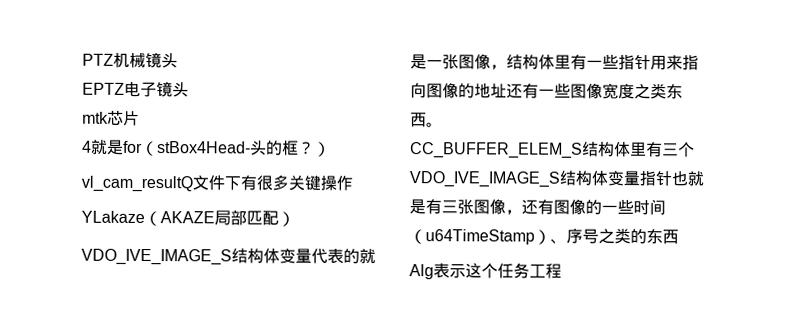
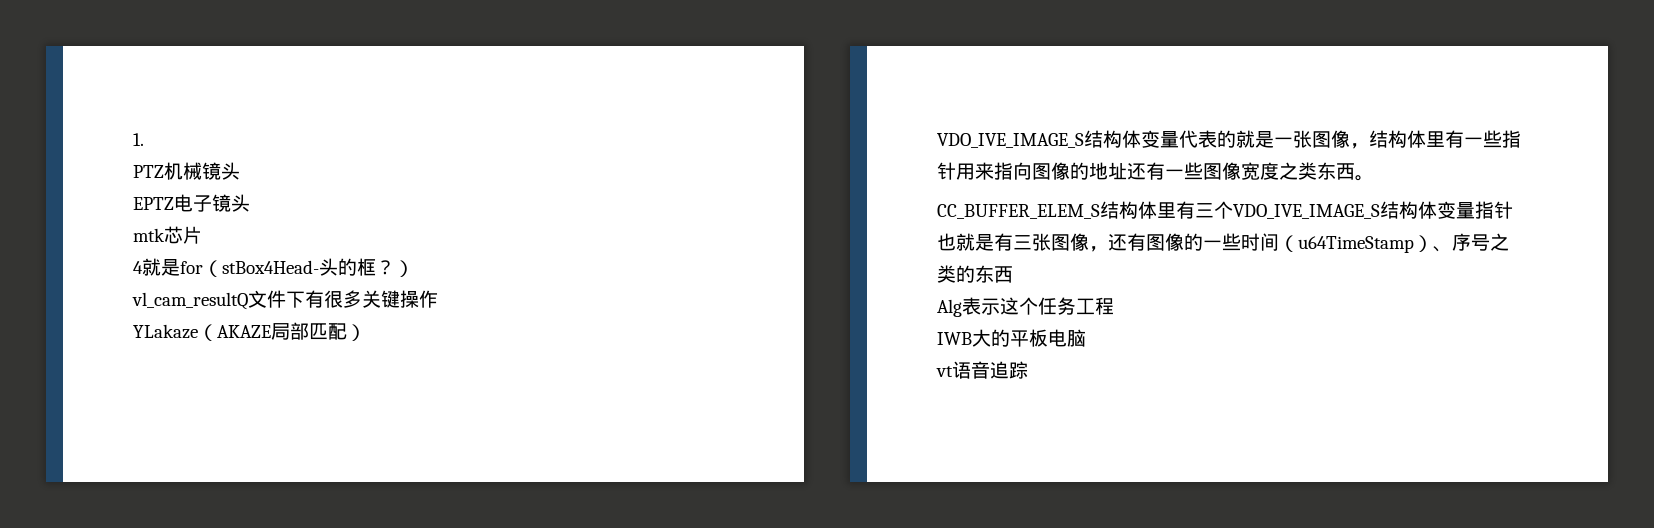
+ 1.
+ IWB大的平板电脑
+ vt语音追踪

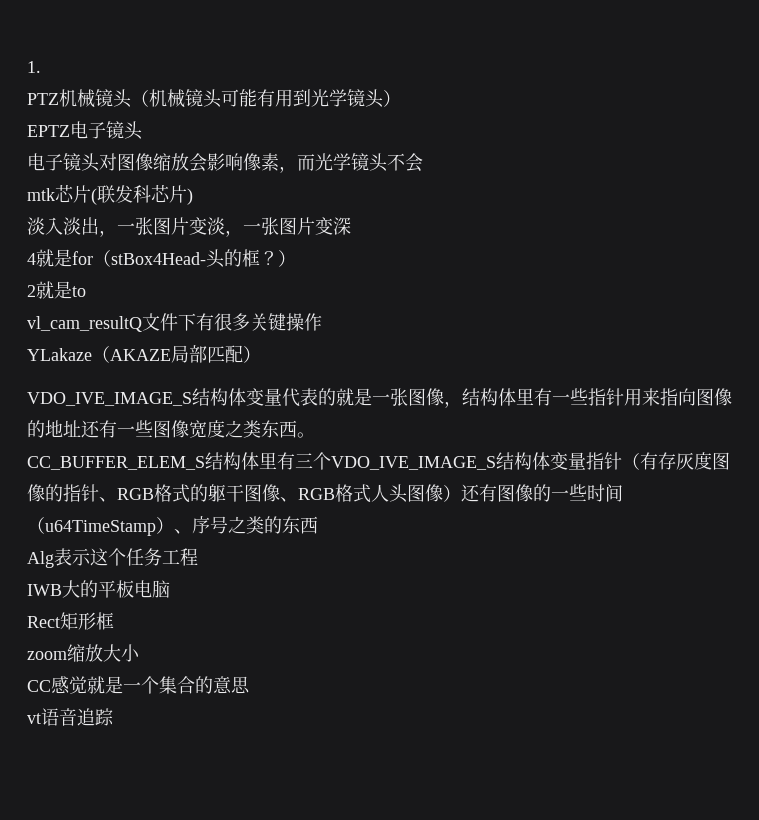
- PTZ机械镜头
+ PTZ机械镜头（机械镜头可能有用到光学镜头）
  EPTZ电子镜头
- mtk芯片
+ 电子镜头对图像缩放会影响像素，而光学镜头不会
+ mtk芯片(联发科芯片)
+ 淡入淡出，一张图片变淡，一张图片变深
+ 2就是to
- CC_BUFFER_ELEM_S结构体里有三个VDO_IVE_IMAGE_S结构体变量指针也就是有三张图像，还有图像的一些时间（u64TimeStamp）、序号之类的东西
+ CC_BUFFER_ELEM_S结构体里有三个VDO_IVE_IMAGE_S结构体变量指针（有存灰度图像的指针、RGB格式的躯干图像、RGB格式人头图像）还有图像的一些时间（u64TimeStamp）、序号之类的东西
+ Rect矩形框
+ zoom缩放大小
+ CC感觉就是一个集合的意思

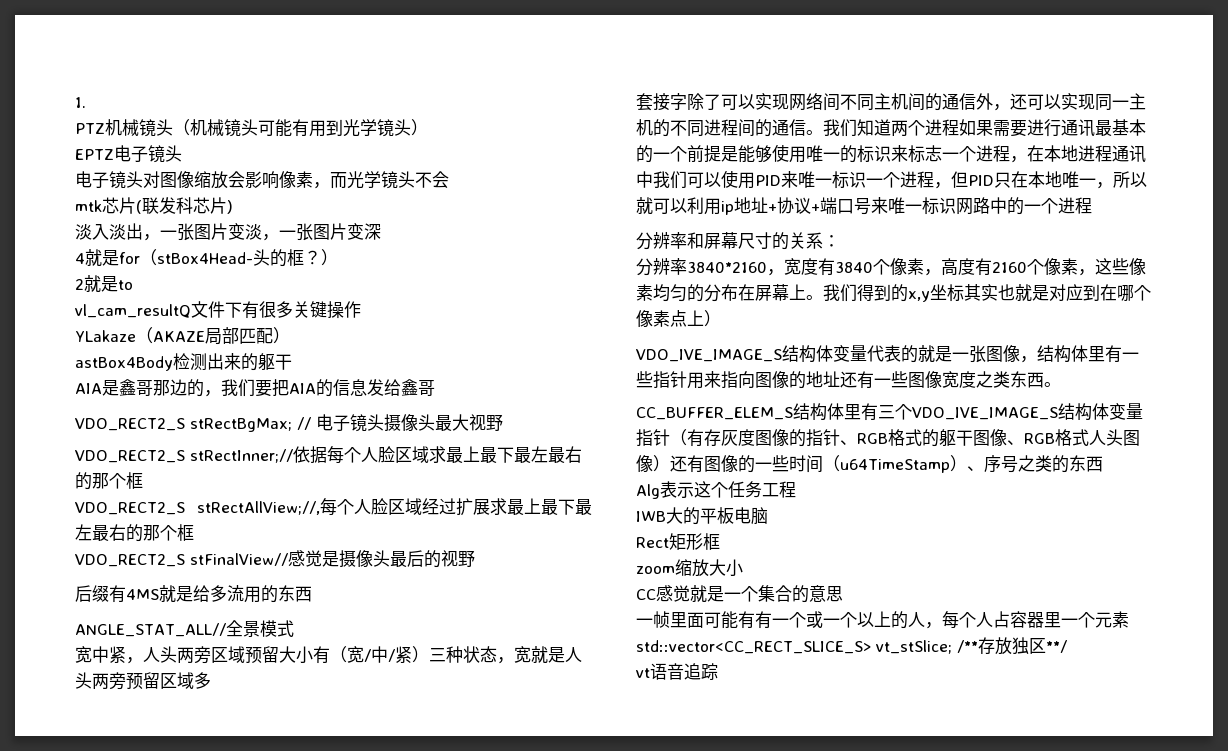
+ astBox4Body检测出来的躯干
+ AIA是鑫哥那边的，我们要把AIA的信息发给鑫哥
+ VDO_RECT2_S stRectBgMax; // 电子镜头摄像头最大视野
+ VDO_RECT2_S stRectInner;//依据每个人脸区域求最上最下最左最右的那个框
+ VDO_RECT2_S stRectAllView;//,每个人脸区域经过扩展求最上最下最左最右的那个框
+ VDO_RECT2_S stFinalView//感觉是摄像头最后的视野
+ 后缀有4MS就是给多流用的东西
+ ANGLE_STAT_ALL//全景模式
+ 宽中紧，人头两旁区域预留大小有（宽/中/紧）三种状态，宽就是人头两旁预留区域多
+ 套接字除了可以实现⽹络间不同主机间的通信外，还可以实现同⼀主机的不同进程间的通信。我们知道两个进程如果需要进行通讯最基本的一个前提是能够使用唯一的标识来标志一个进程，在本地进程通讯中我们可以使用PID来唯一标识一个进程，但PID只在本地唯一，所以就可以利用ip地址+协议+端口号来唯一标识网路中的一个进程
+ 分辨率和屏幕尺寸的关系：
+ 分辨率3840*2160，宽度有3840个像素，高度有2160个像素，这些像素均匀的分布在屏幕上。我们得到的x,y坐标其实也就是对应到在哪个像素点上）
+ 一帧里面可能有有一个或一个以上的人，每个人占容器里一个元素std::vector<CC_RECT_SLICE_S> vt_stSlice; /**存放独区**/

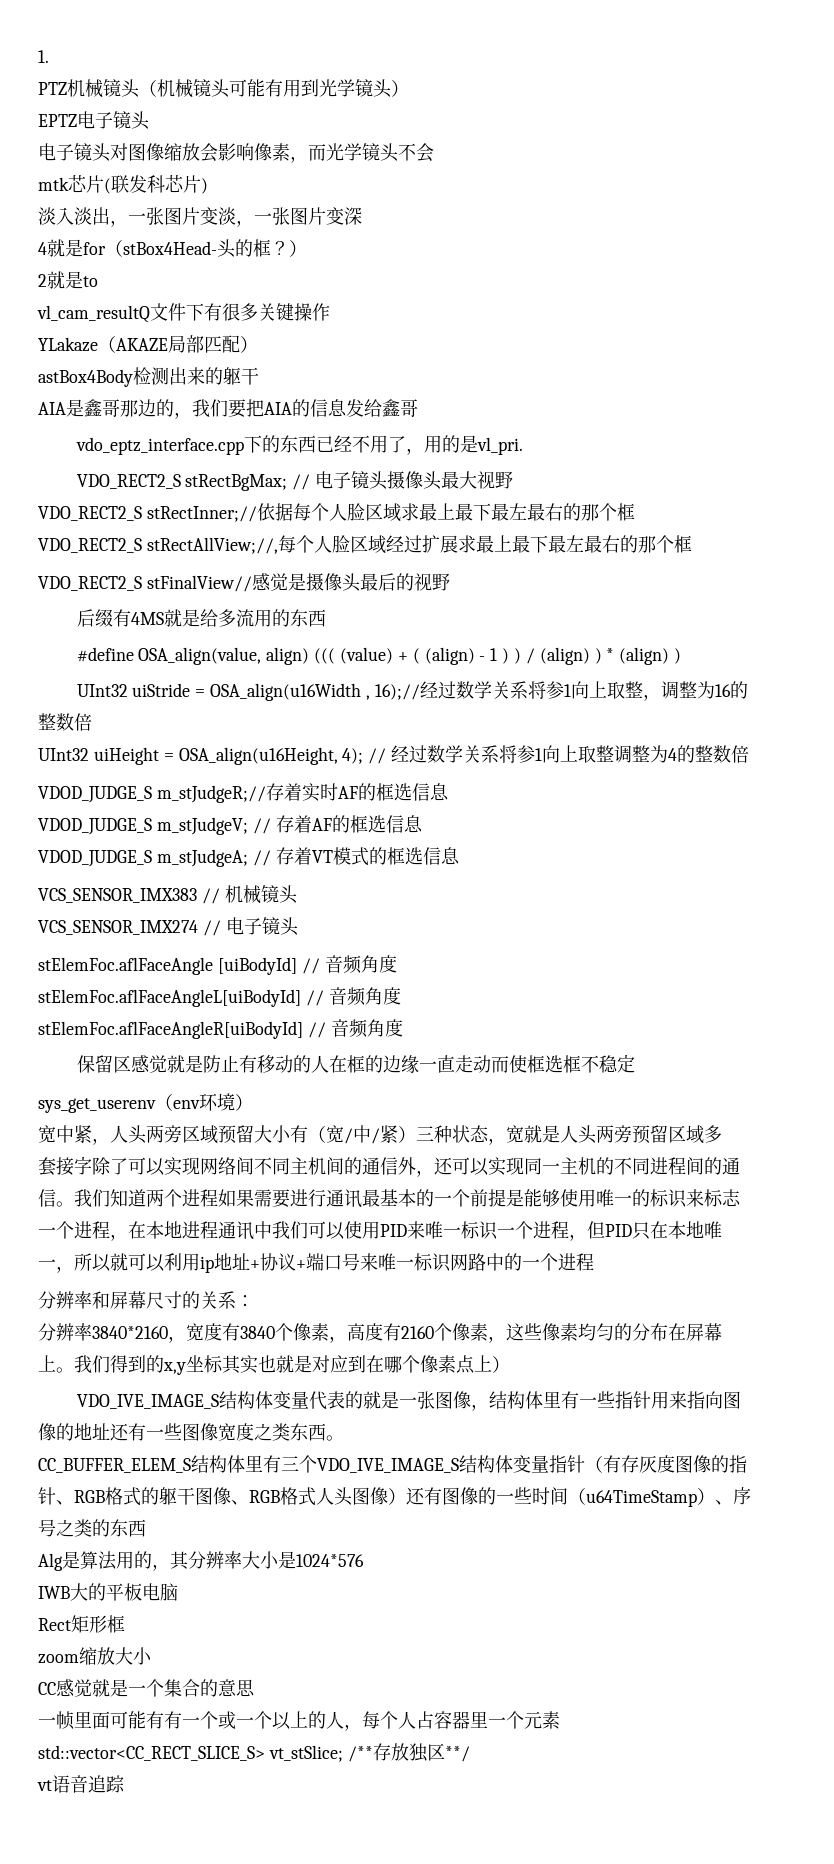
+ vdo_eptz_interface.cpp下的东西已经不用了，用的是vl_pri.
- ANGLE_STAT_ALL//全景模式
+ #define OSA_align(value, align) ((( (value) + ( (align) - 1 ) ) / (align) ) * (align) )
+ UInt32 uiStride = OSA_align(u16Width , 16);//经过数学关系将参1向上取整，调整为16的整数倍
+ UInt32 uiHeight = OSA_align(u16Height, 4); // 经过数学关系将参1向上取整调整为4的整数倍
+ VDOD_JUDGE_S m_stJudgeR;//存着实时AF的框选信息
+ VDOD_JUDGE_S m_stJudgeV; // 存着AF的框选信息
+ VDOD_JUDGE_S m_stJudgeA; // 存着VT模式的框选信息
+ VCS_SENSOR_IMX383 // 机械镜头
+ VCS_SENSOR_IMX274 // 电子镜头
+ stElemFoc.aflFaceAngle [uiBodyId] // 音频角度
+ stElemFoc.aflFaceAngleL[uiBodyId] // 音频角度
+ stElemFoc.aflFaceAngleR[uiBodyId] // 音频角度
+ 保留区感觉就是防止有移动的人在框的边缘一直走动而使框选框不稳定
+ sys_get_userenv（env环境）
- Alg表示这个任务工程
+ Alg是算法用的，其分辨率大小是1024*576

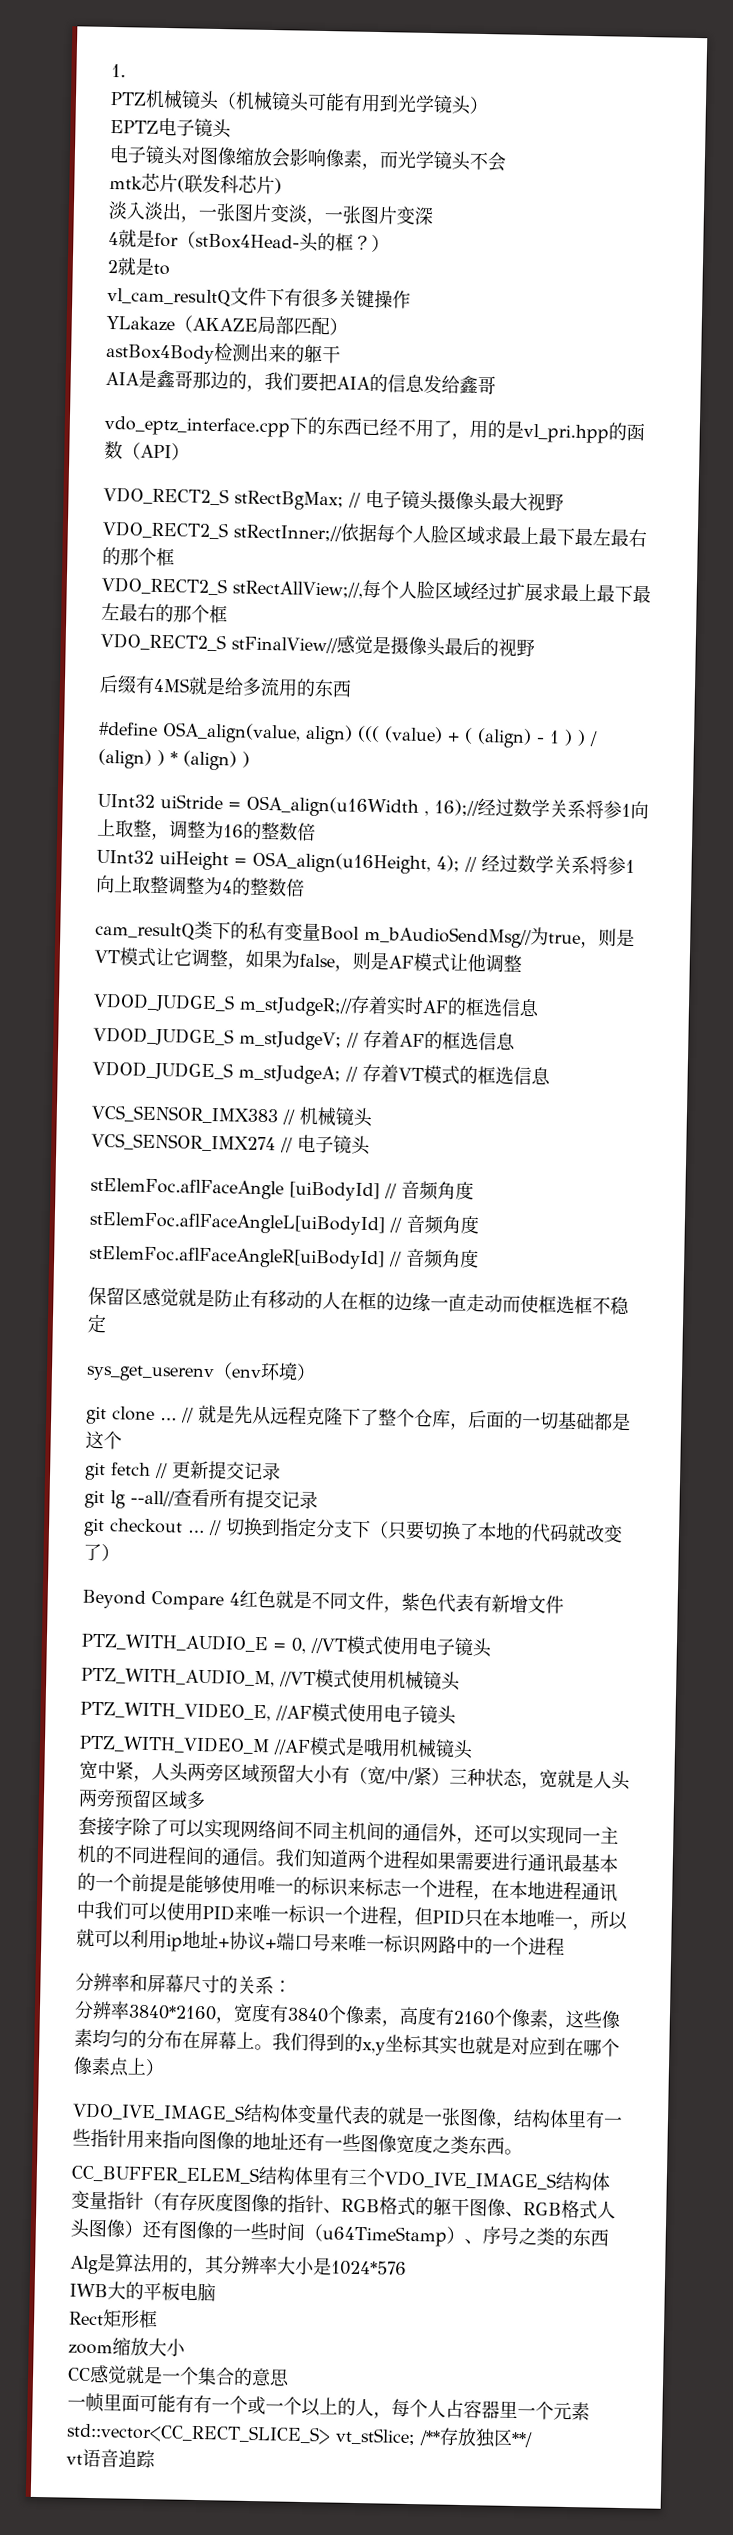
- vdo_eptz_interface.cpp下的东西已经不用了，用的是vl_pri.
+ vdo_eptz_interface.cpp下的东西已经不用了，用的是vl_pri.hpp的函数（API）
+ cam_resultQ类下的私有变量Bool m_bAudioSendMsg//为true，则是VT模式让它调整，如果为false，则是AF模式让他调整
+ git clone … // 就是先从远程克隆下了整个仓库，后面的一切基础都是这个
+ git fetch // 更新提交记录
+ git lg --all//查看所有提交记录
+ git checkout … // 切换到指定分支下（只要切换了本地的代码就改变了）
+ Beyond Compare 4红色就是不同文件，紫色代表有新增文件
+ PTZ_WITH_AUDIO_E = 0, //VT模式使用电子镜头
+ PTZ_WITH_AUDIO_M, //VT模式使用机械镜头
+ PTZ_WITH_VIDEO_E, //AF模式使用电子镜头
+ PTZ_WITH_VIDEO_M //AF模式是哦用机械镜头

